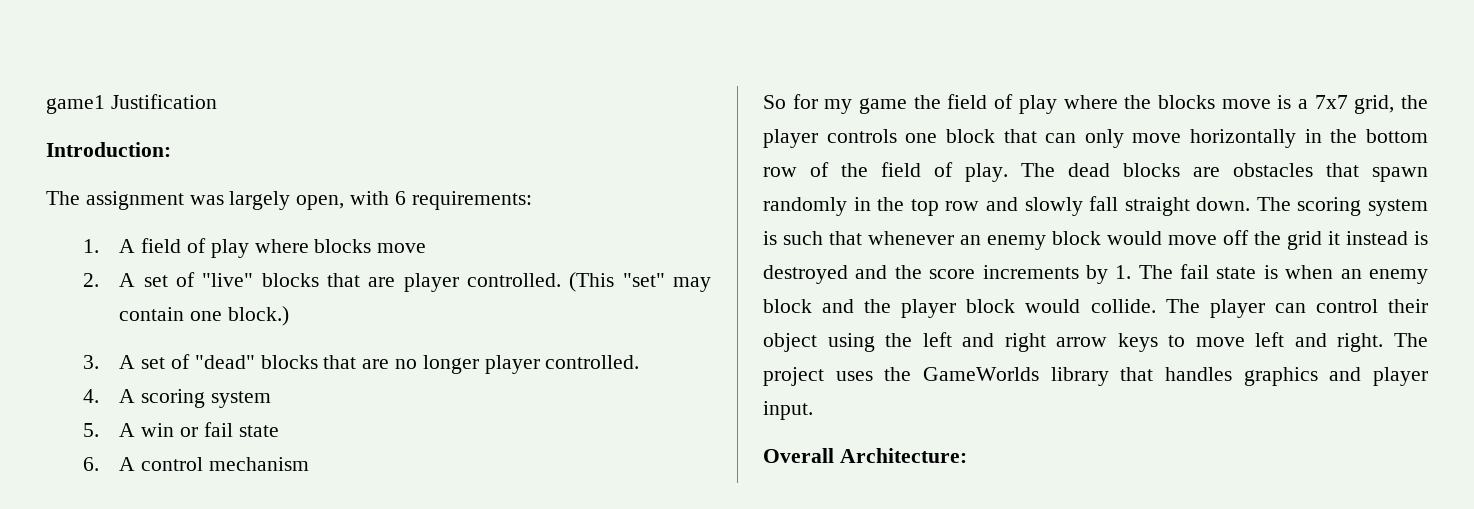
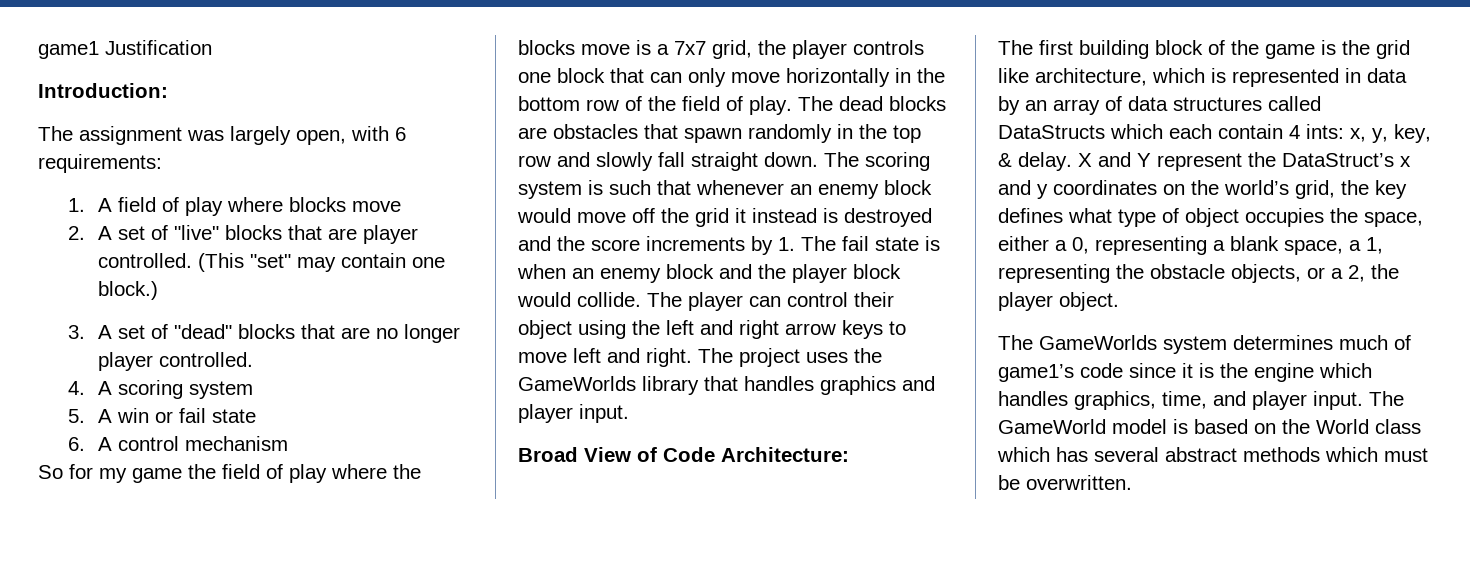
- Overall Architecture:
+ Broad View of Code Architecture:
+ The first building block of the game is the grid like architecture, which is represented in data by an array of data structures called DataStructs which each contain 4 ints: x, y, key, & delay. X and Y represent the DataStruct’s x and y coordinates on the world’s grid, the key defines what type of object occupies the space, either a 0, representing a blank space, a 1, representing the obstacle objects, or a 2, the player object.
+ The GameWorlds system determines much of game1’s code since it is the engine which handles graphics, time, and player input. The GameWorld model is based on the World class which has several abstract methods which must be overwritten.

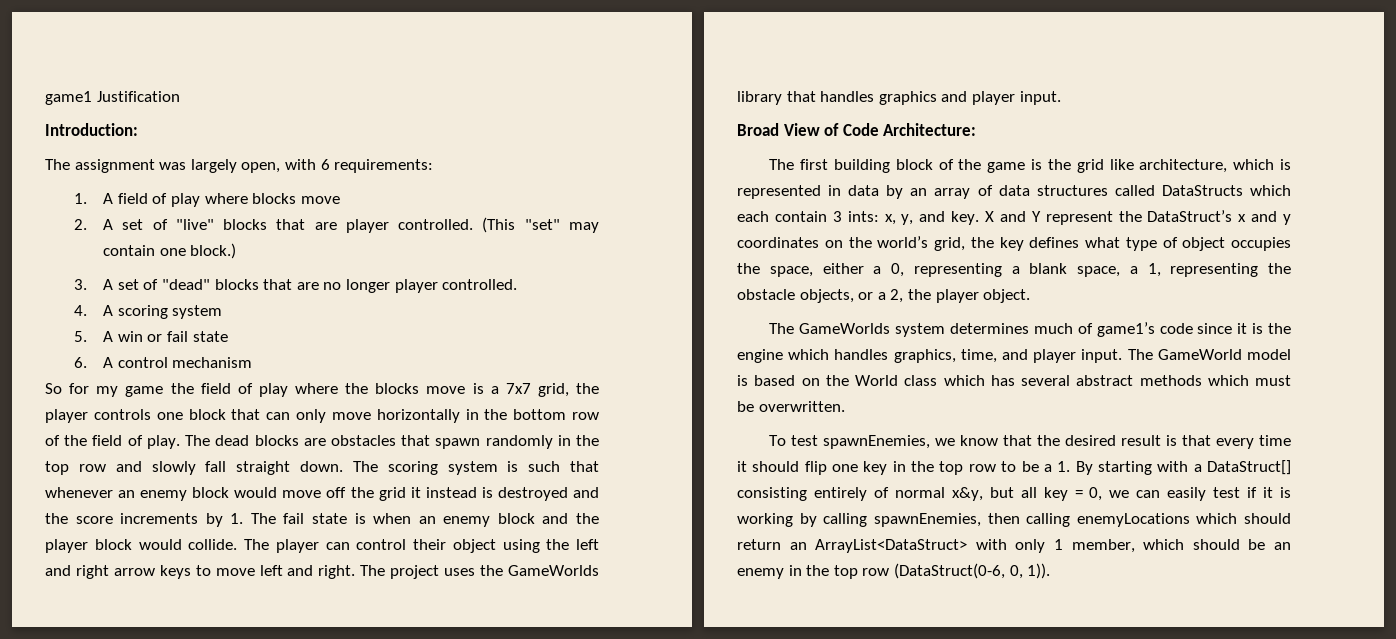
- The first building block of the game is the grid like architecture, which is represented in data by an array of data structures called DataStructs which each contain 4 ints: x, y, key, & delay.
+ The first building block of the game is the grid like architecture, which is represented in data by an array of data structures called DataStructs which each contain 3 ints: x, y, and key.
+ To test spawnEnemies, we know that the desired result is that every time it should flip one key in the top row to be a 1. By starting with a DataStruct[] consisting entirely of normal x&y, but all key = 0, we can easily test if it is working by calling spawnEnemies, then calling enemyLocations which should return an ArrayList<DataStruct> with only 1 member, which should be an enemy in the top row (DataStruct(0-6, 0, 1)).

